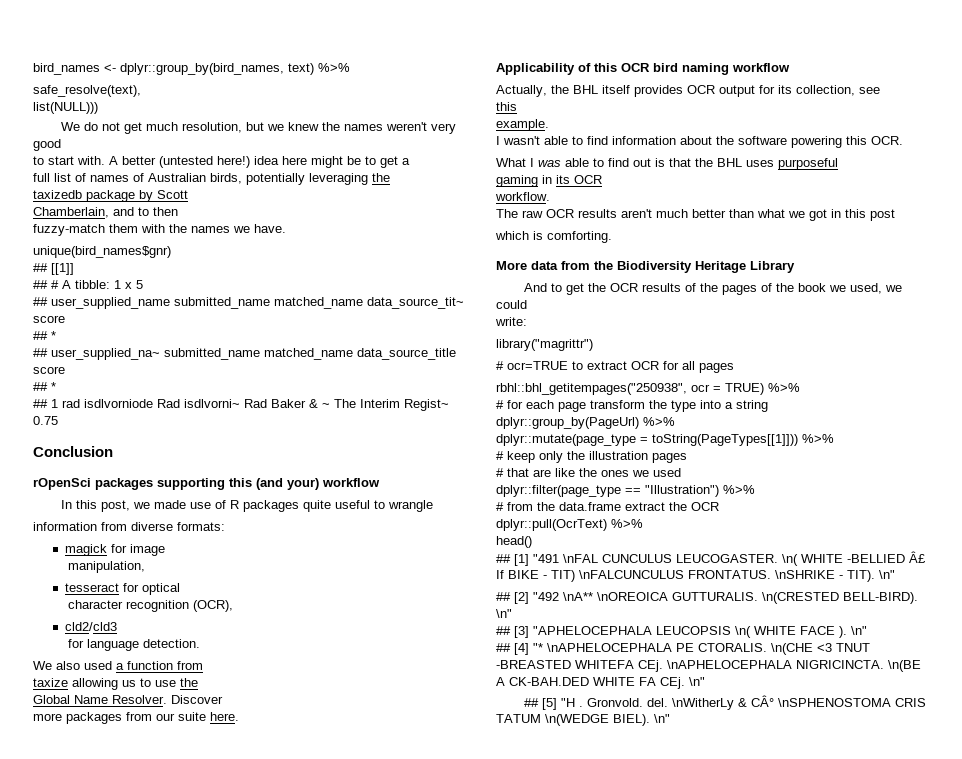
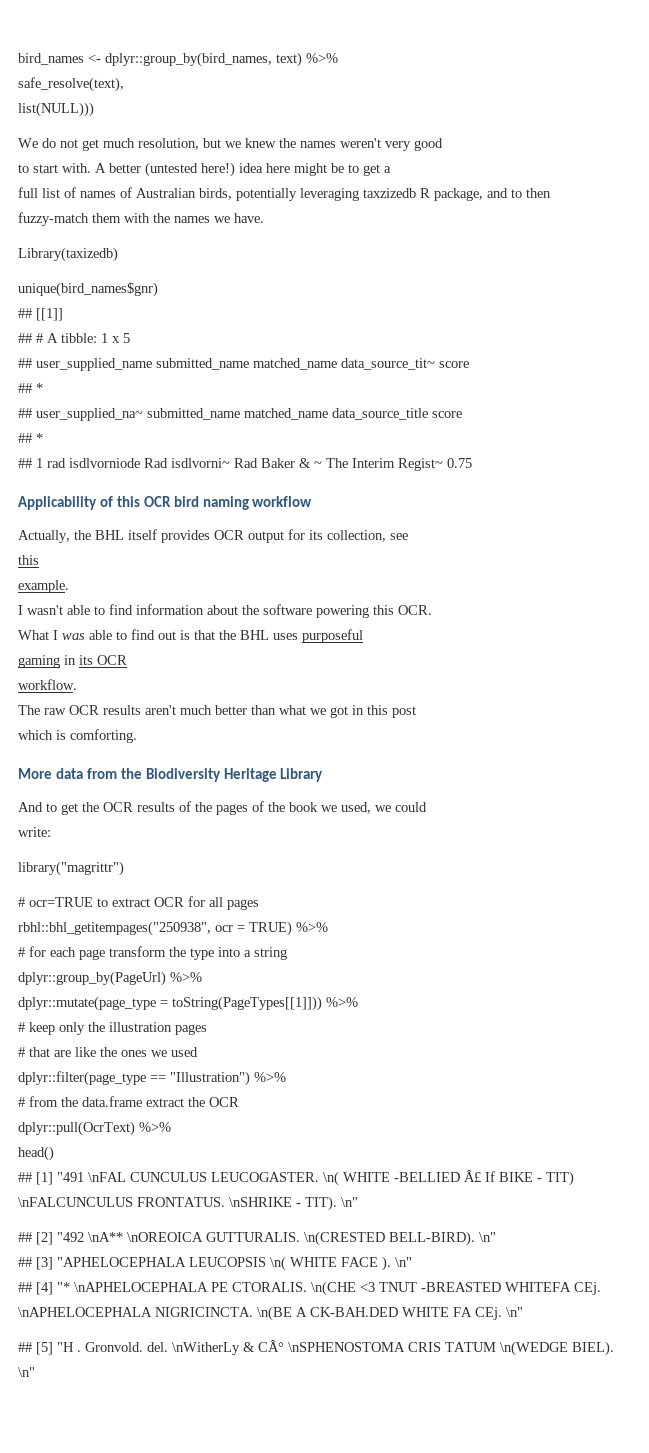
- full list of names of Australian birds, potentially leveraging the
- taxizedb package by Scott
- Chamberlain, and to then
+ full list of names of Australian birds, potentially leveraging taxzizedb R package, and to then
+ Library(taxizedb)
- Conclusion
- rOpenSci packages supporting this (and your) workflow
- In this post, we made use of R packages quite useful to wrangle
- information from diverse formats:
- magick for image
- manipulation,
- tesseract for optical
- character recognition (OCR),
- cld2/cld3
- for language detection.
- We also used a function from
- taxize allowing us to use the
- Global Name Resolver. Discover
- more packages from our suite here.

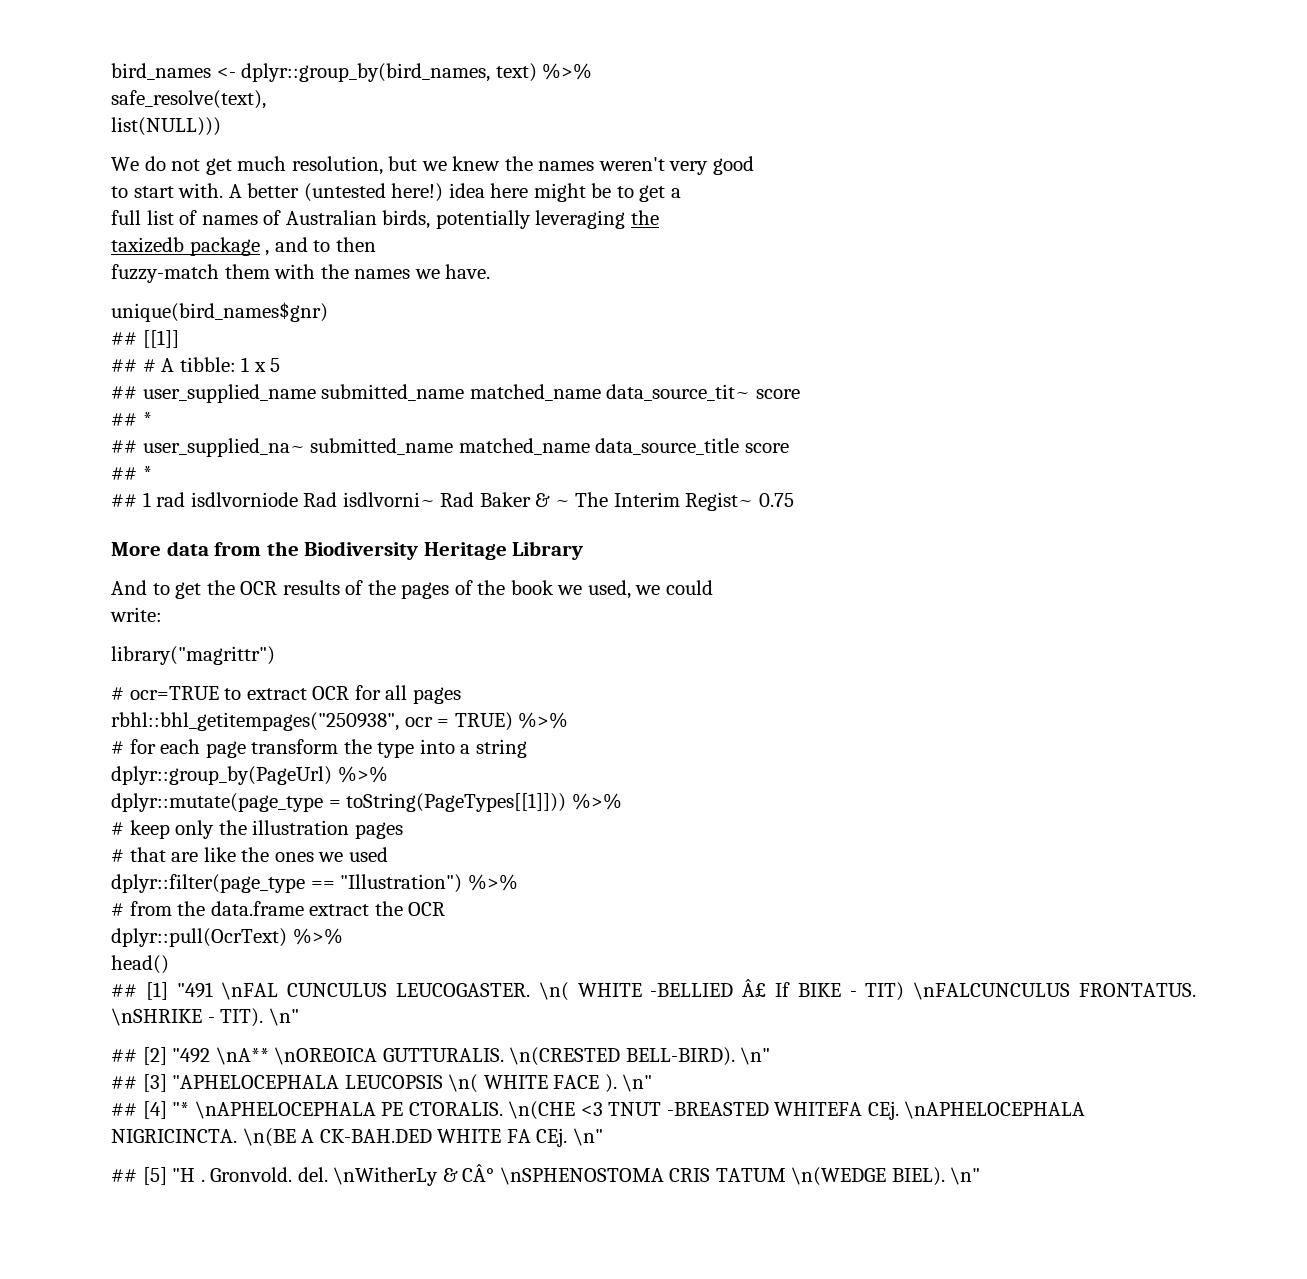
- full list of names of Australian birds, potentially leveraging taxzizedb R package, and to then
+ full list of names of Australian birds, potentially leveraging the
+ taxizedb package , and to then
- Library(taxizedb)
- Applicability of this OCR bird naming workflow
- Actually, the BHL itself provides OCR output for its collection, see
- this
- example.
- I wasn't able to find information about the software powering this OCR.
- What I was able to find out is that the BHL uses purposeful
- gaming in its OCR
- workflow.
- The raw OCR results aren't much better than what we got in this post
- which is comforting.

